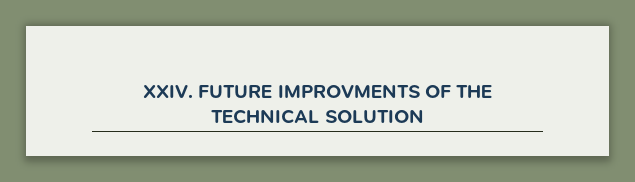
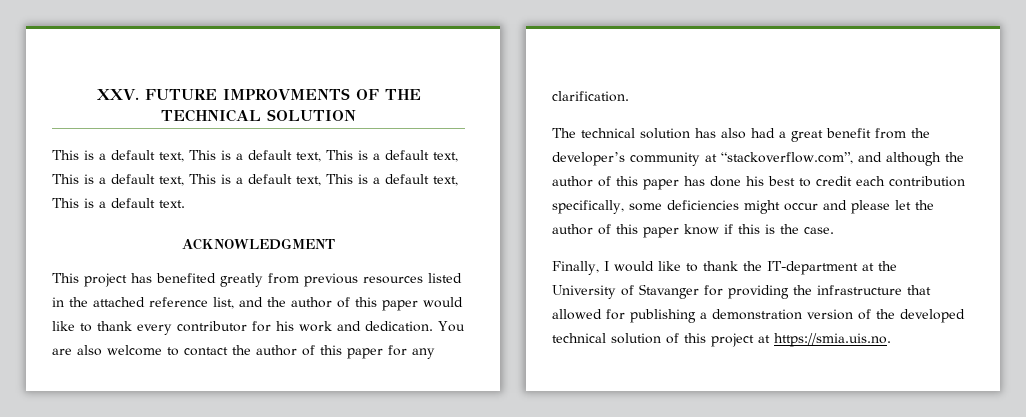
- XXIV. FUTURE IMPROVMENTS OF THE TECHNICAL SOLUTION
+ XXV. FUTURE IMPROVMENTS OF THE TECHNICAL SOLUTION
+ This is a default text, This is a default text, This is a default text, This is a default text, This is a default text, This is a default text, This is a default text.
+ ACKNOWLEDGMENT
+ This project has benefited greatly from previous resources listed in the attached reference list, and the author of this paper would like to thank every contributor for his work and dedication. You are also welcome to contact the author of this paper for any clarification.
+ The technical solution has also had a great benefit from the developer’s community at “stackoverflow.com”, and although the author of this paper has done his best to credit each contribution specifically, some deficiencies might occur and please let the author of this paper know if this is the case.
+ Finally, I would like to thank the IT-department at the University of Stavanger for providing the infrastructure that allowed for publishing a demonstration version of the developed technical solution of this project at https://smia.uis.no.

